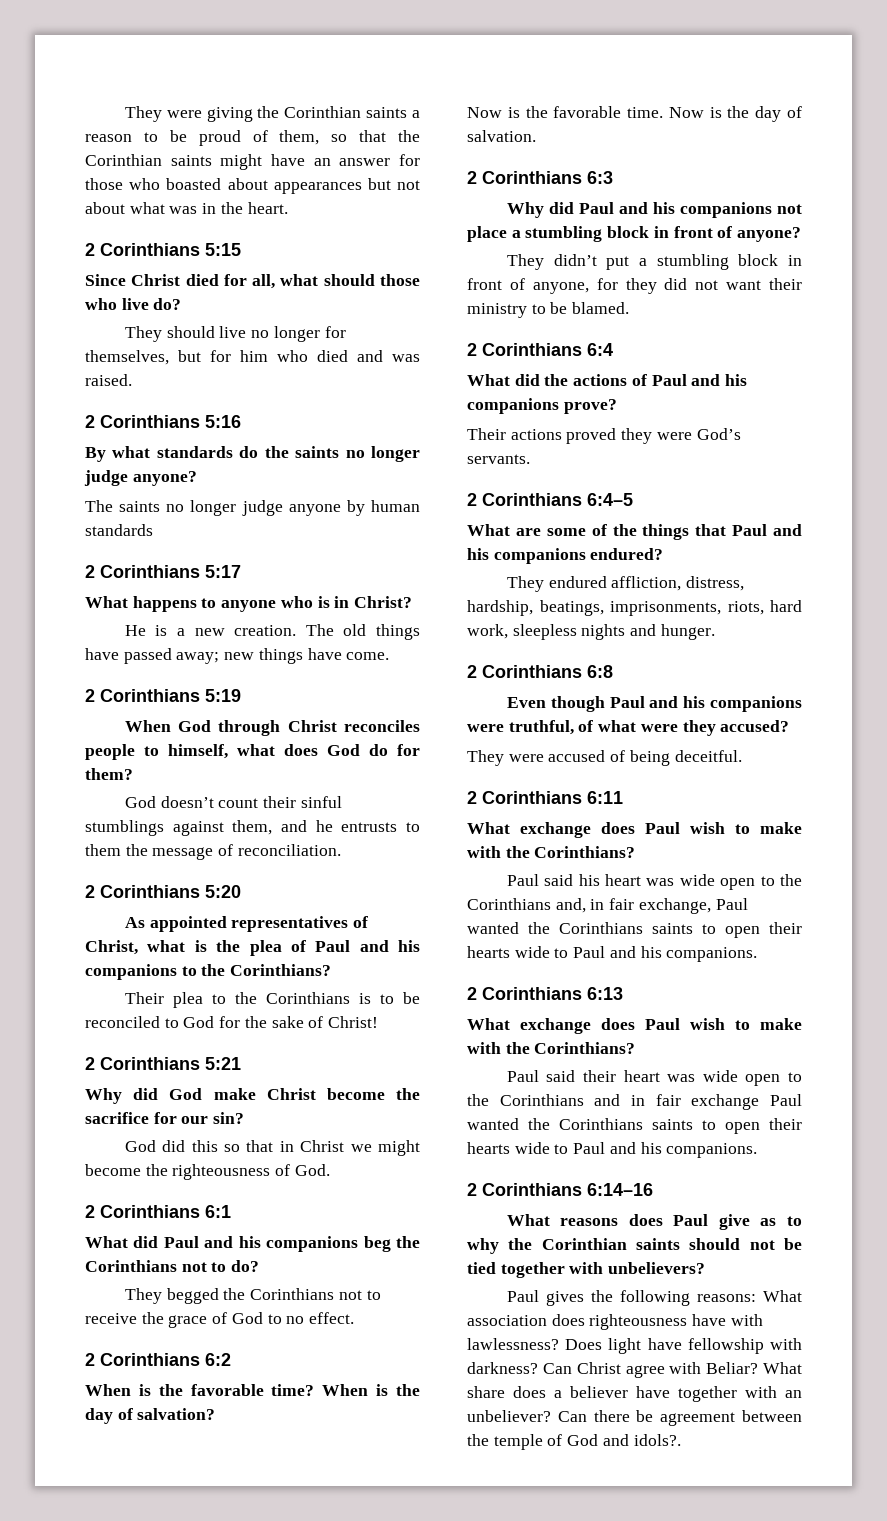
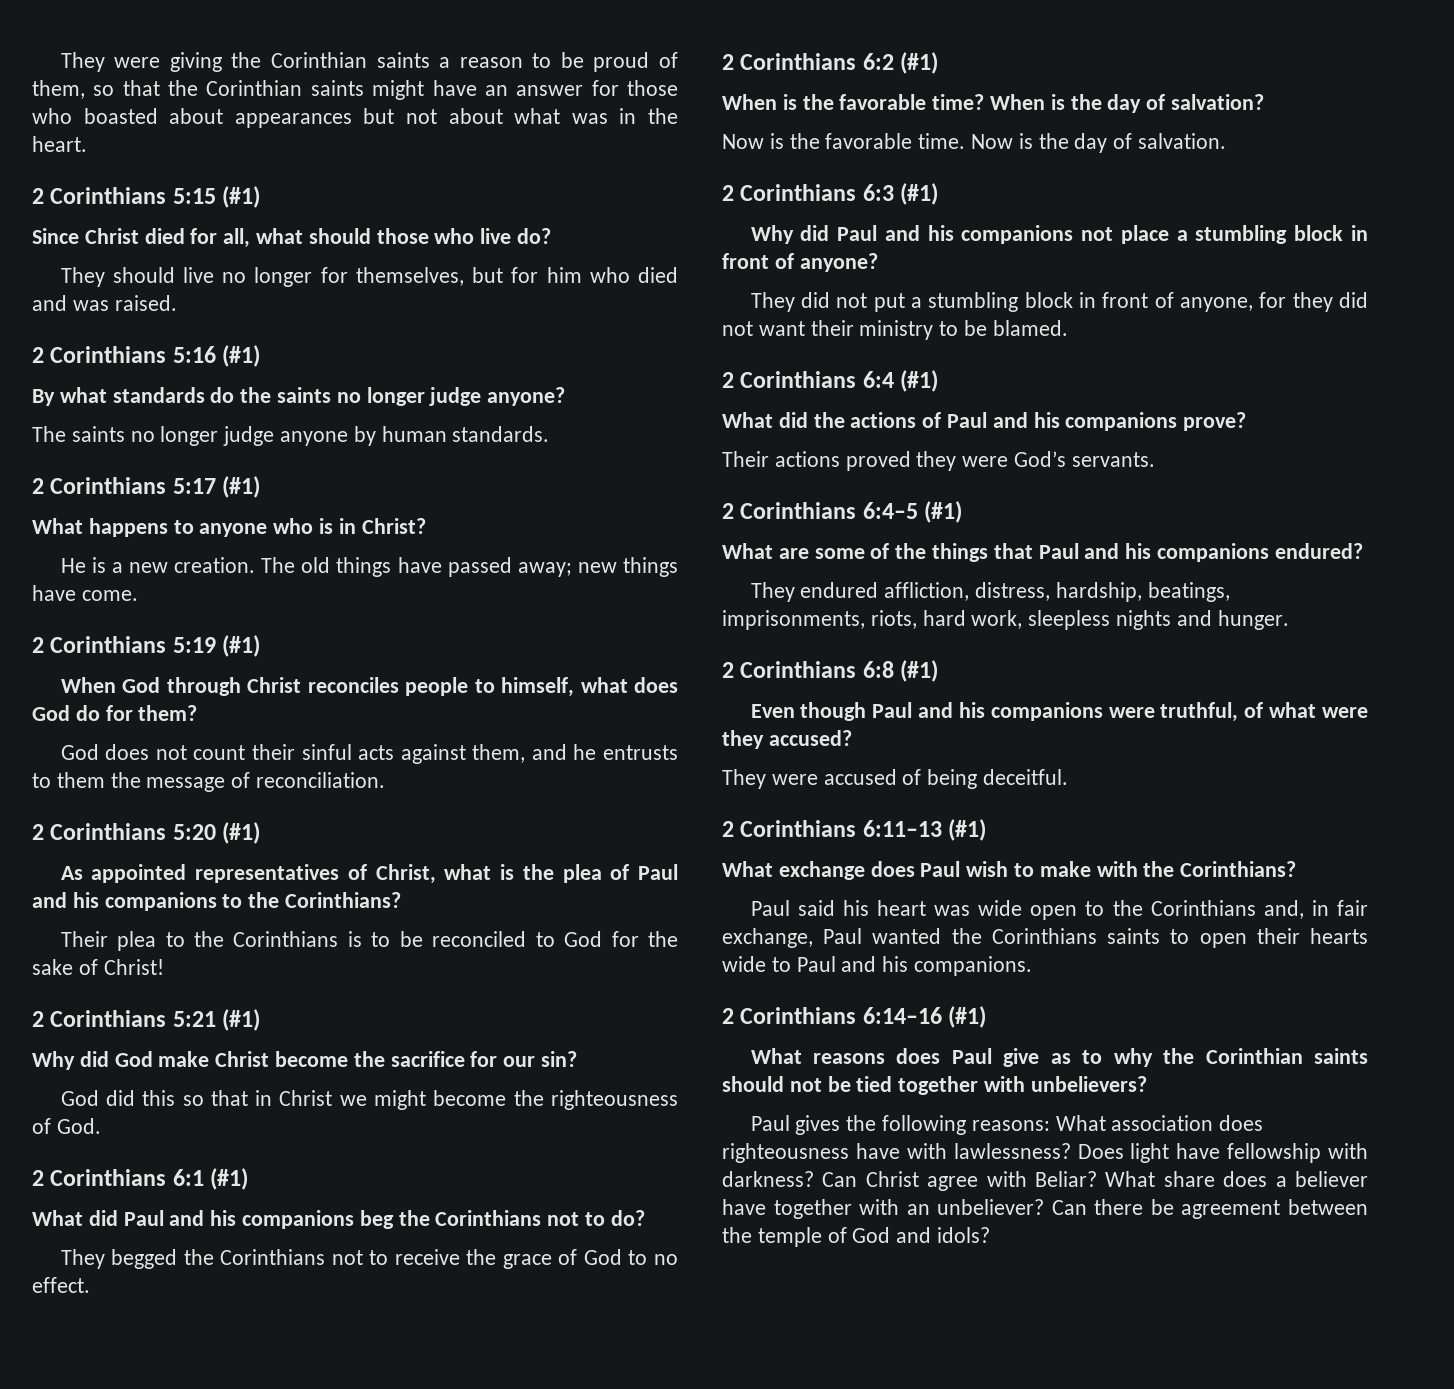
- 2 Corinthians 5:15
+ 2 Corinthians 5:15 (#1)
- 2 Corinthians 5:16
+ 2 Corinthians 5:16 (#1)
- The saints no longer judge anyone by human standards
+ The saints no longer judge anyone by human standards.
- 2 Corinthians 5:17
+ 2 Corinthians 5:17 (#1)
- 2 Corinthians 5:19
+ 2 Corinthians 5:19 (#1)
- God doesn’t count their sinful stumblings against them, and he entrusts to them the message of reconciliation.
+ God does not count their sinful acts against them, and he entrusts to them the message of reconciliation.
- 2 Corinthians 5:20
+ 2 Corinthians 5:20 (#1)
- 2 Corinthians 5:21
+ 2 Corinthians 5:21 (#1)
- 2 Corinthians 6:1
+ 2 Corinthians 6:1 (#1)
- 2 Corinthians 6:2
+ 2 Corinthians 6:2 (#1)
- 2 Corinthians 6:3
+ 2 Corinthians 6:3 (#1)
- They didn’t put a stumbling block in front of anyone, for they did not want their ministry to be blamed.
+ They did not put a stumbling block in front of anyone, for they did not want their ministry to be blamed.
- 2 Corinthians 6:4
+ 2 Corinthians 6:4 (#1)
- 2 Corinthians 6:4–5
+ 2 Corinthians 6:4–5 (#1)
- 2 Corinthians 6:8
+ 2 Corinthians 6:8 (#1)
- 2 Corinthians 6:11
+ 2 Corinthians 6:11–13 (#1)
- 2 Corinthians 6:13
- What exchange does Paul wish to make with the Corinthians?
- Paul said their heart was wide open to the Corinthians and in fair exchange Paul wanted the Corinthians saints to open their hearts wide to Paul and his companions.
- 2 Corinthians 6:14–16
+ 2 Corinthians 6:14–16 (#1)
- Can there be agreement between the temple of God and idols?.
+ Can there be agreement between the temple of God and idols?

